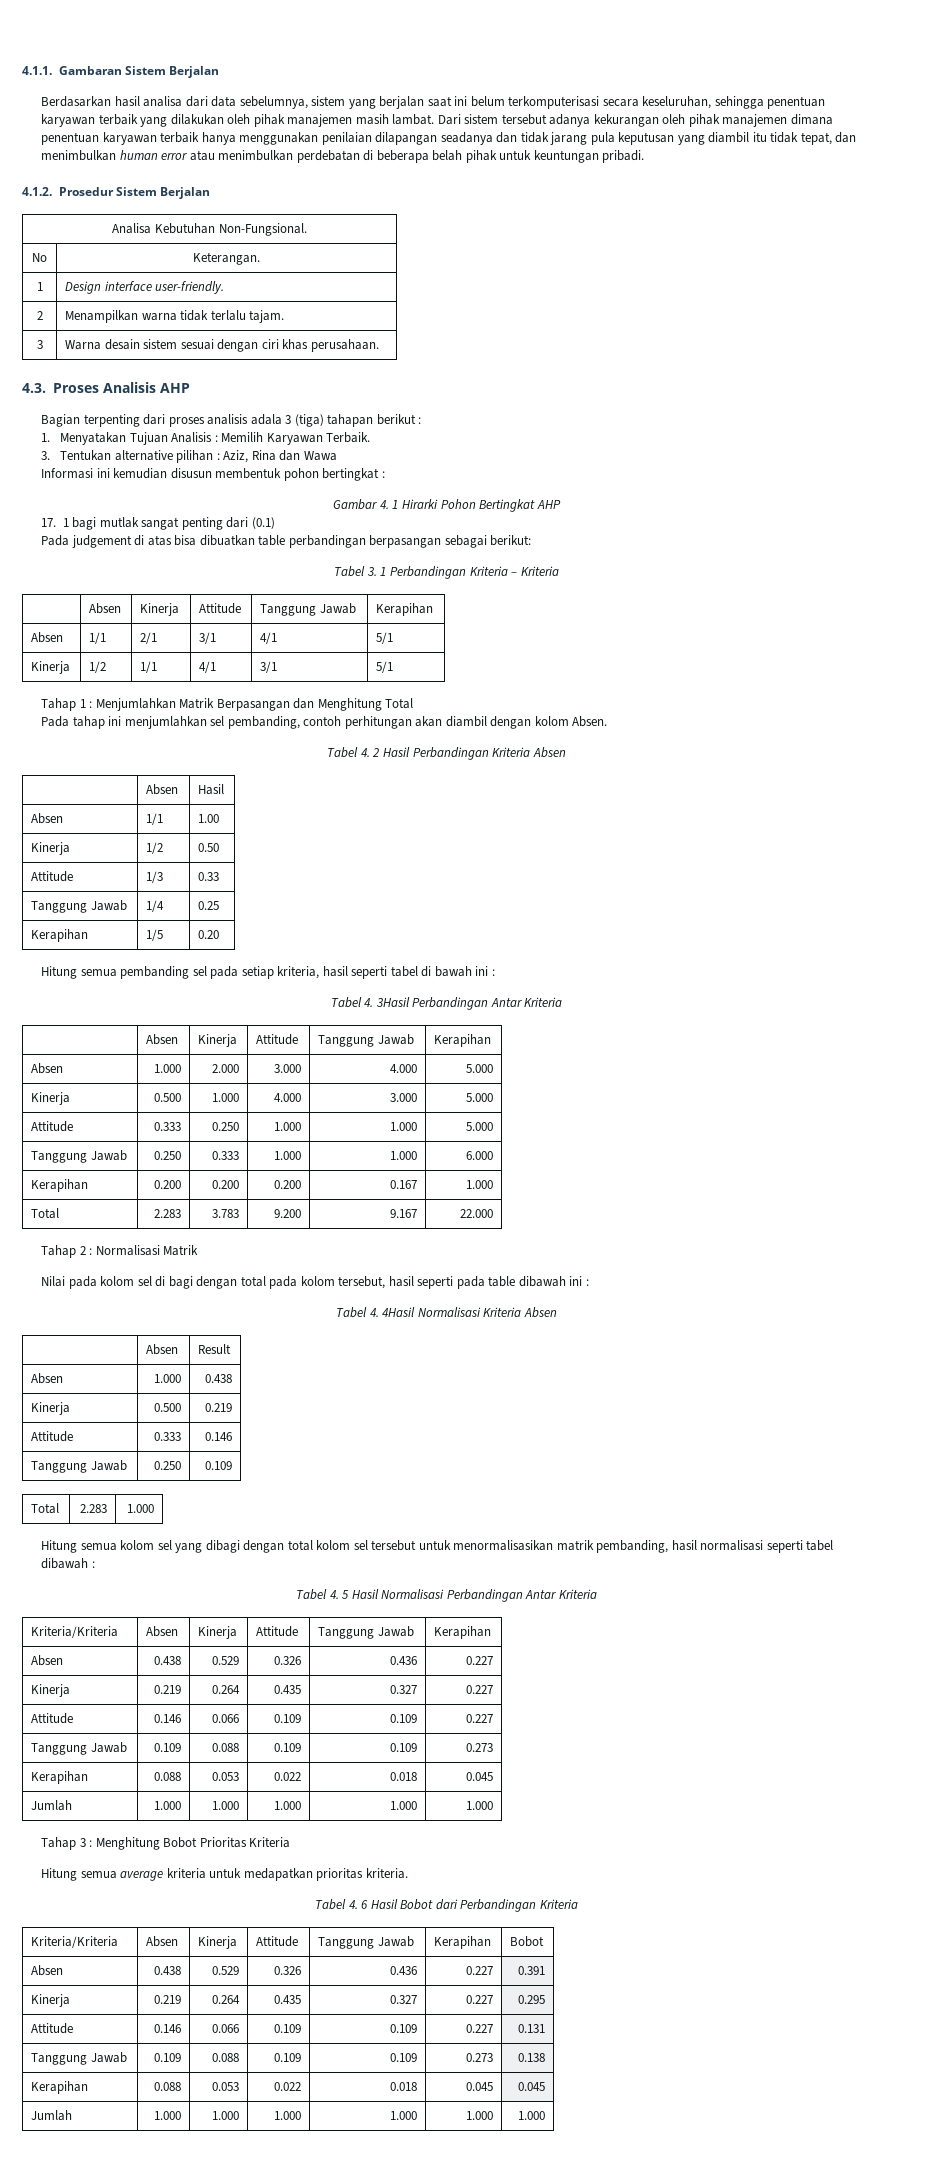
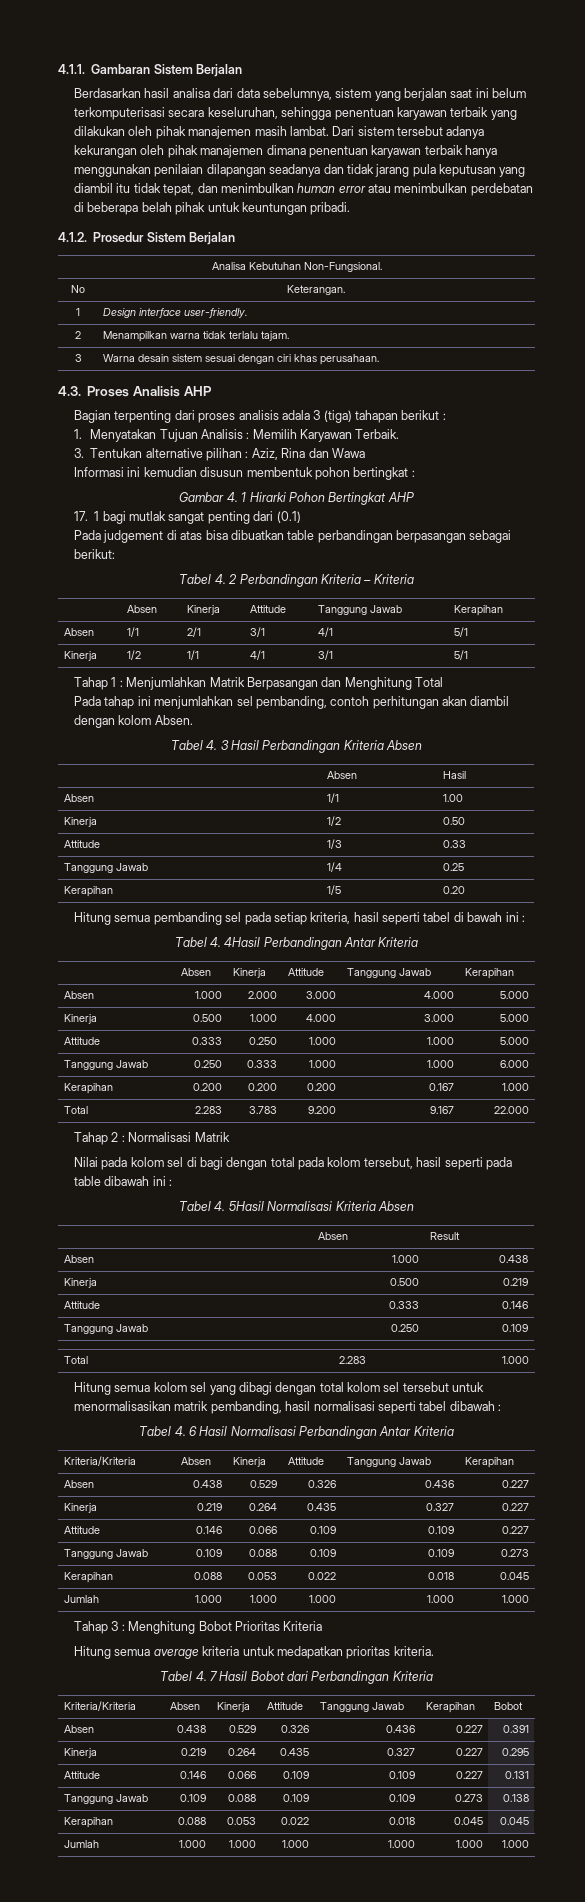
- Tabel 3. 1 Perbandingan Kriteria – Kriteria
+ Tabel 4. 2 Perbandingan Kriteria – Kriteria
- Tabel 4. 2 Hasil Perbandingan Kriteria Absen
+ Tabel 4. 3 Hasil Perbandingan Kriteria Absen
- Tabel 4. 3Hasil Perbandingan Antar Kriteria
+ Tabel 4. 4Hasil Perbandingan Antar Kriteria
- Tabel 4. 4Hasil Normalisasi Kriteria Absen
+ Tabel 4. 5Hasil Normalisasi Kriteria Absen
- Tabel 4. 5 Hasil Normalisasi Perbandingan Antar Kriteria
+ Tabel 4. 6 Hasil Normalisasi Perbandingan Antar Kriteria
- Tabel 4. 6 Hasil Bobot dari Perbandingan Kriteria
+ Tabel 4. 7 Hasil Bobot dari Perbandingan Kriteria

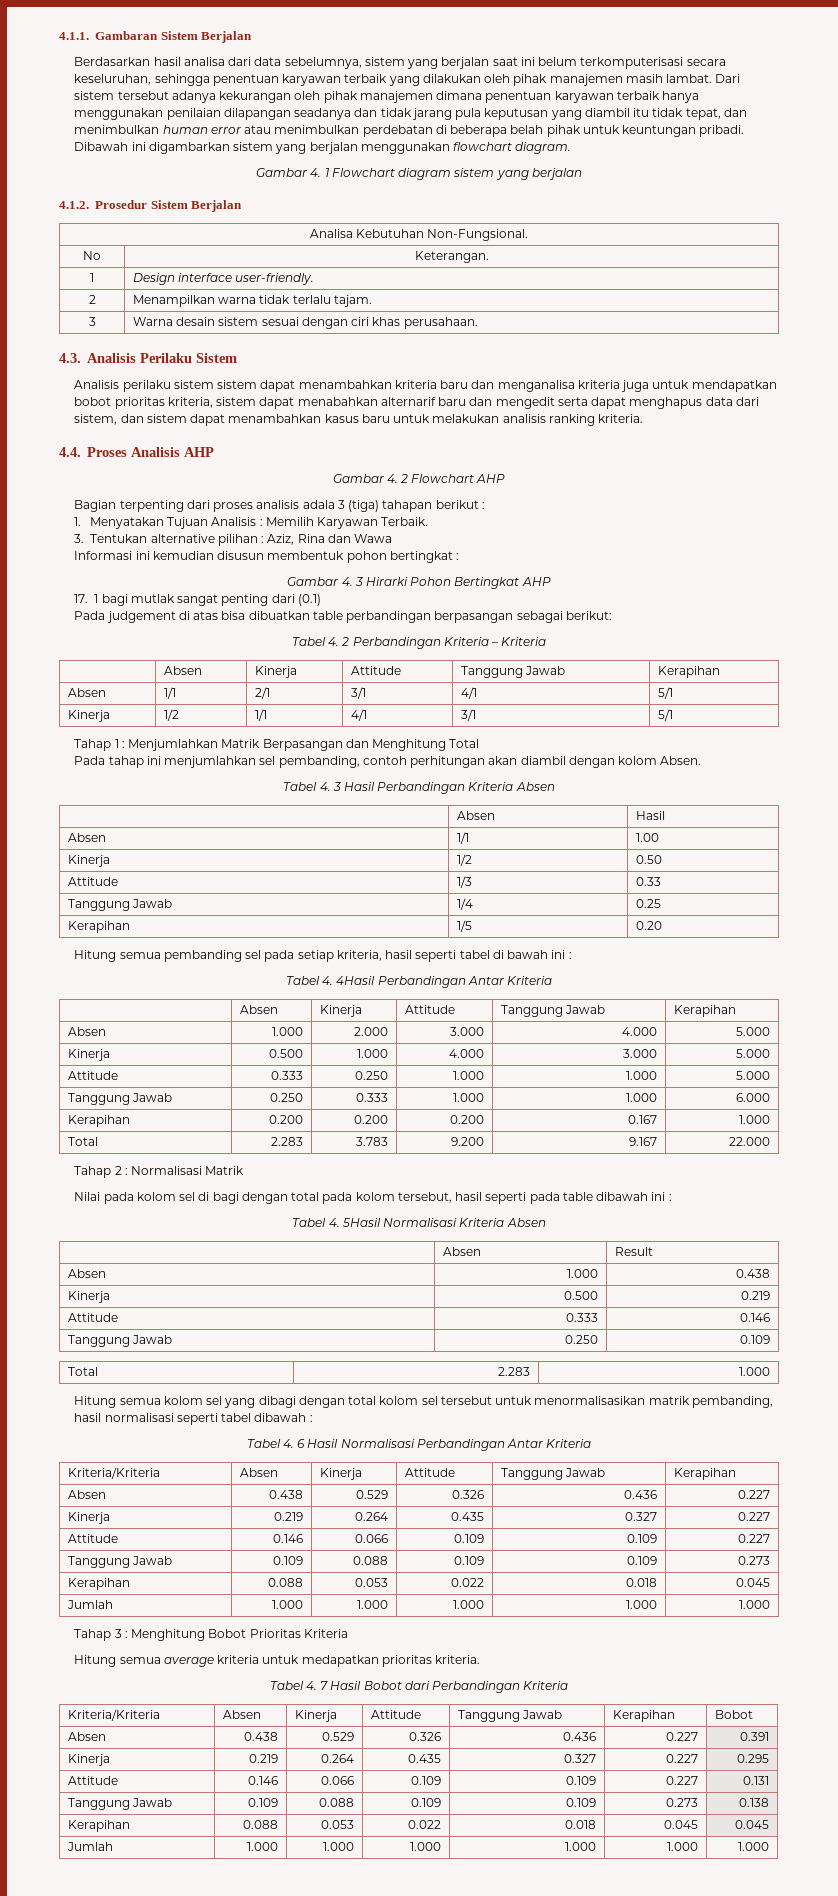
+ Dibawah ini digambarkan sistem yang berjalan menggunakan flowchart diagram.
+ Gambar 4. 1 Flowchart diagram sistem yang berjalan
- 4.3. Proses Analisis AHP
+ 4.3. Analisis Perilaku Sistem
+ Analisis perilaku sistem sistem dapat menambahkan kriteria baru dan menganalisa kriteria juga untuk mendapatkan bobot prioritas kriteria, sistem dapat menabahkan alternarif baru dan mengedit serta dapat menghapus data dari sistem, dan sistem dapat menambahkan kasus baru untuk melakukan analisis ranking kriteria.
+ 4.4. Proses Analisis AHP
+ Gambar 4. 2 Flowchart AHP
- Gambar 4. 1 Hirarki Pohon Bertingkat AHP
+ Gambar 4. 3 Hirarki Pohon Bertingkat AHP

